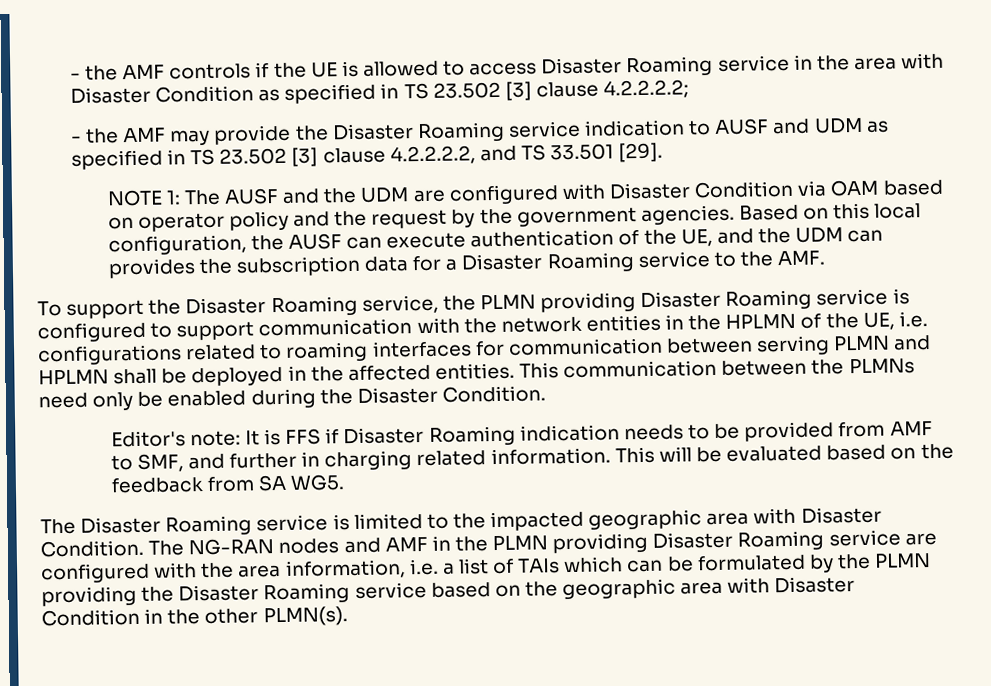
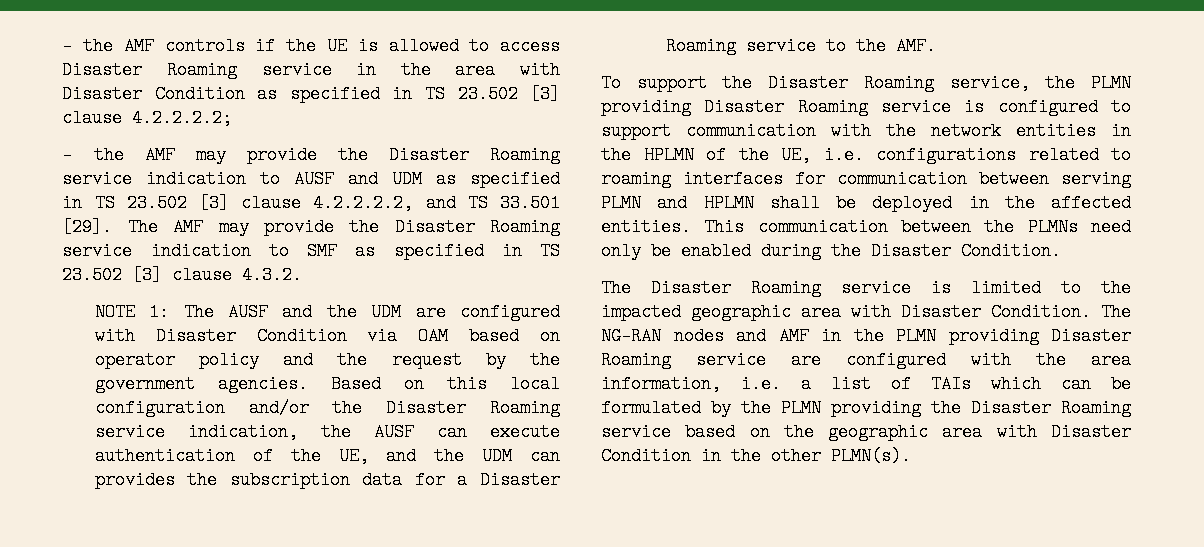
+ The AMF may provide the Disaster Roaming service indication to SMF as specified in TS 23.502 [3] clause 4.3.2.
- Based on this local configuration, the AUSF can execute authentication of the UE, and the UDM can provides the subscription data for a Disaster Roaming service to the AMF.
+ Based on this local configuration and/or the Disaster Roaming service indication, the AUSF can execute authentication of the UE, and the UDM can provides the subscription data for a Disaster Roaming service to the AMF.
- Editor's note: It is FFS if Disaster Roaming indication needs to be provided from AMF to SMF, and further in charging related information. This will be evaluated based on the feedback from SA WG5.

